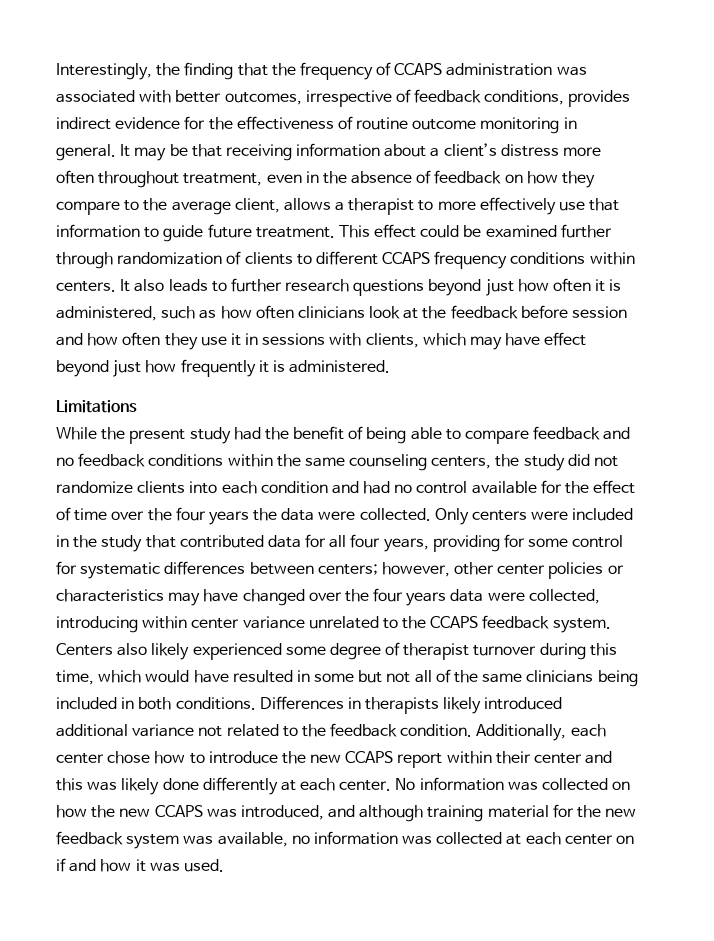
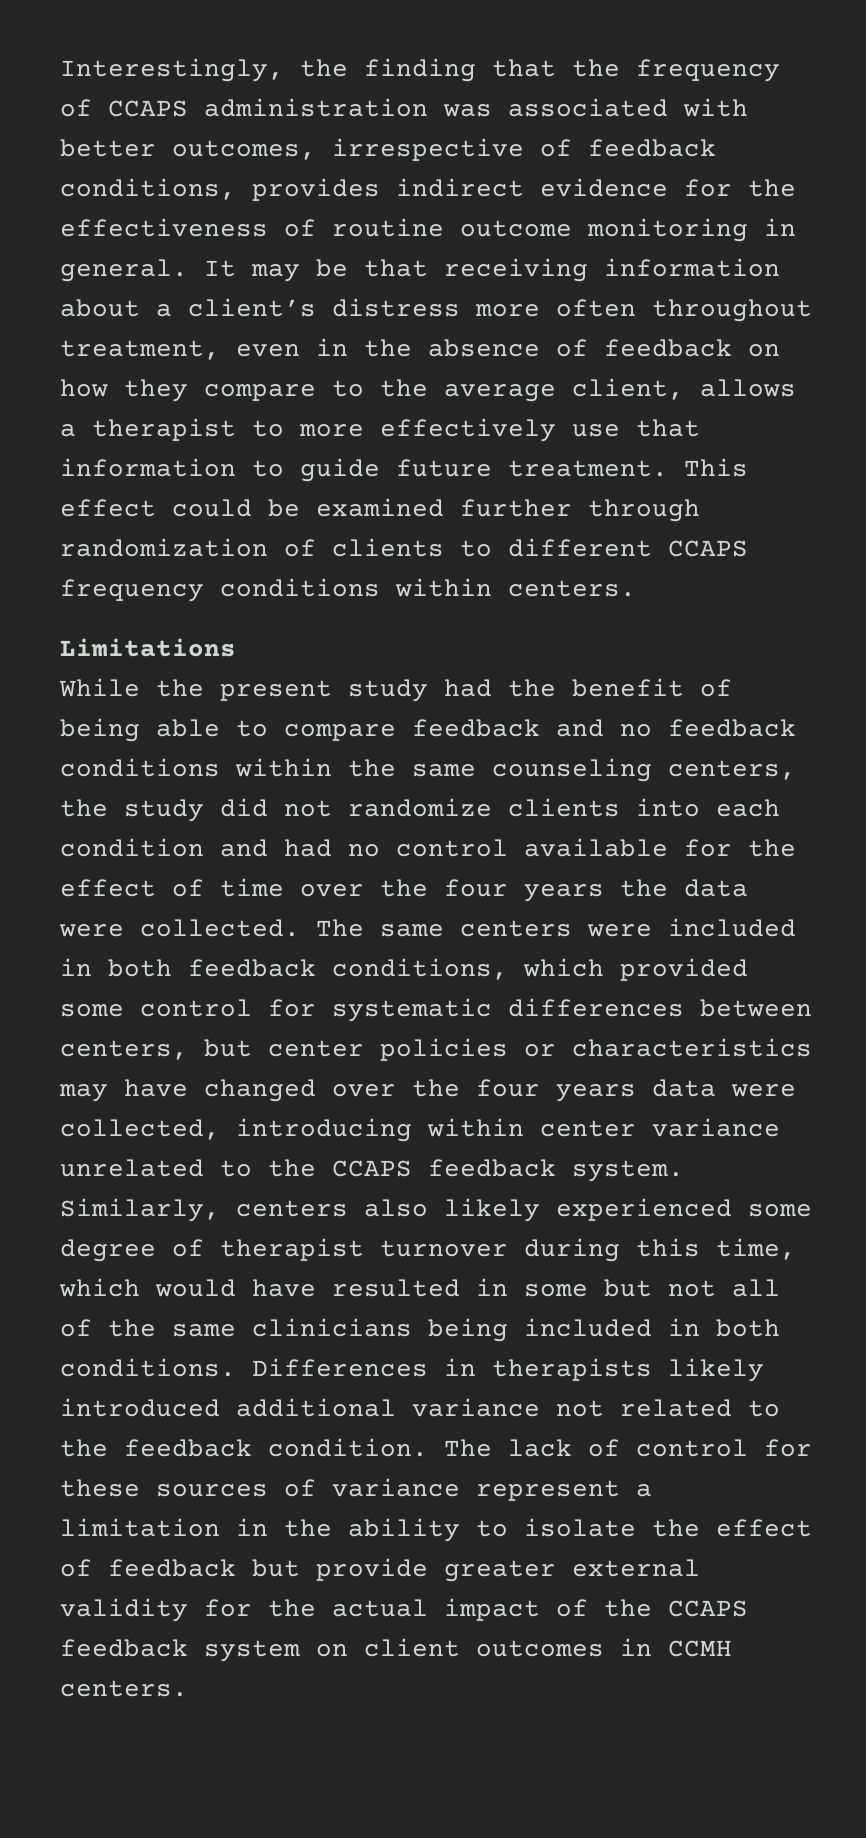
- It also leads to further research questions beyond just how often it is administered, such as how often clinicians look at the feedback before session and how often they use it in sessions with clients, which may have effect beyond just how frequently it is administered.
- Only centers were included in the study that contributed data for all four years, providing for some control for systematic differences between centers; however, other center policies or characteristics may have changed over the four years data were collected, introducing within center variance unrelated to the CCAPS feedback system.
+ The same centers were included in both feedback conditions, which provided some control for systematic differences between centers, but center policies or characteristics may have changed over the four years data were collected, introducing within center variance unrelated to the CCAPS feedback system.
- Centers also likely experienced some degree of therapist turnover during this time, which would have resulted in some but not all of the same clinicians being included in both conditions.
+ Similarly, centers also likely experienced some degree of therapist turnover during this time, which would have resulted in some but not all of the same clinicians being included in both conditions.
- Additionally, each center chose how to introduce the new CCAPS report within their center and this was likely done differently at each center. No information was collected on how the new CCAPS was introduced, and although training material for the new feedback system was available, no information was collected at each center on if and how it was used.
+ The lack of control for these sources of variance represent a limitation in the ability to isolate the effect of feedback but provide greater external validity for the actual impact of the CCAPS feedback system on client outcomes in CCMH centers.

